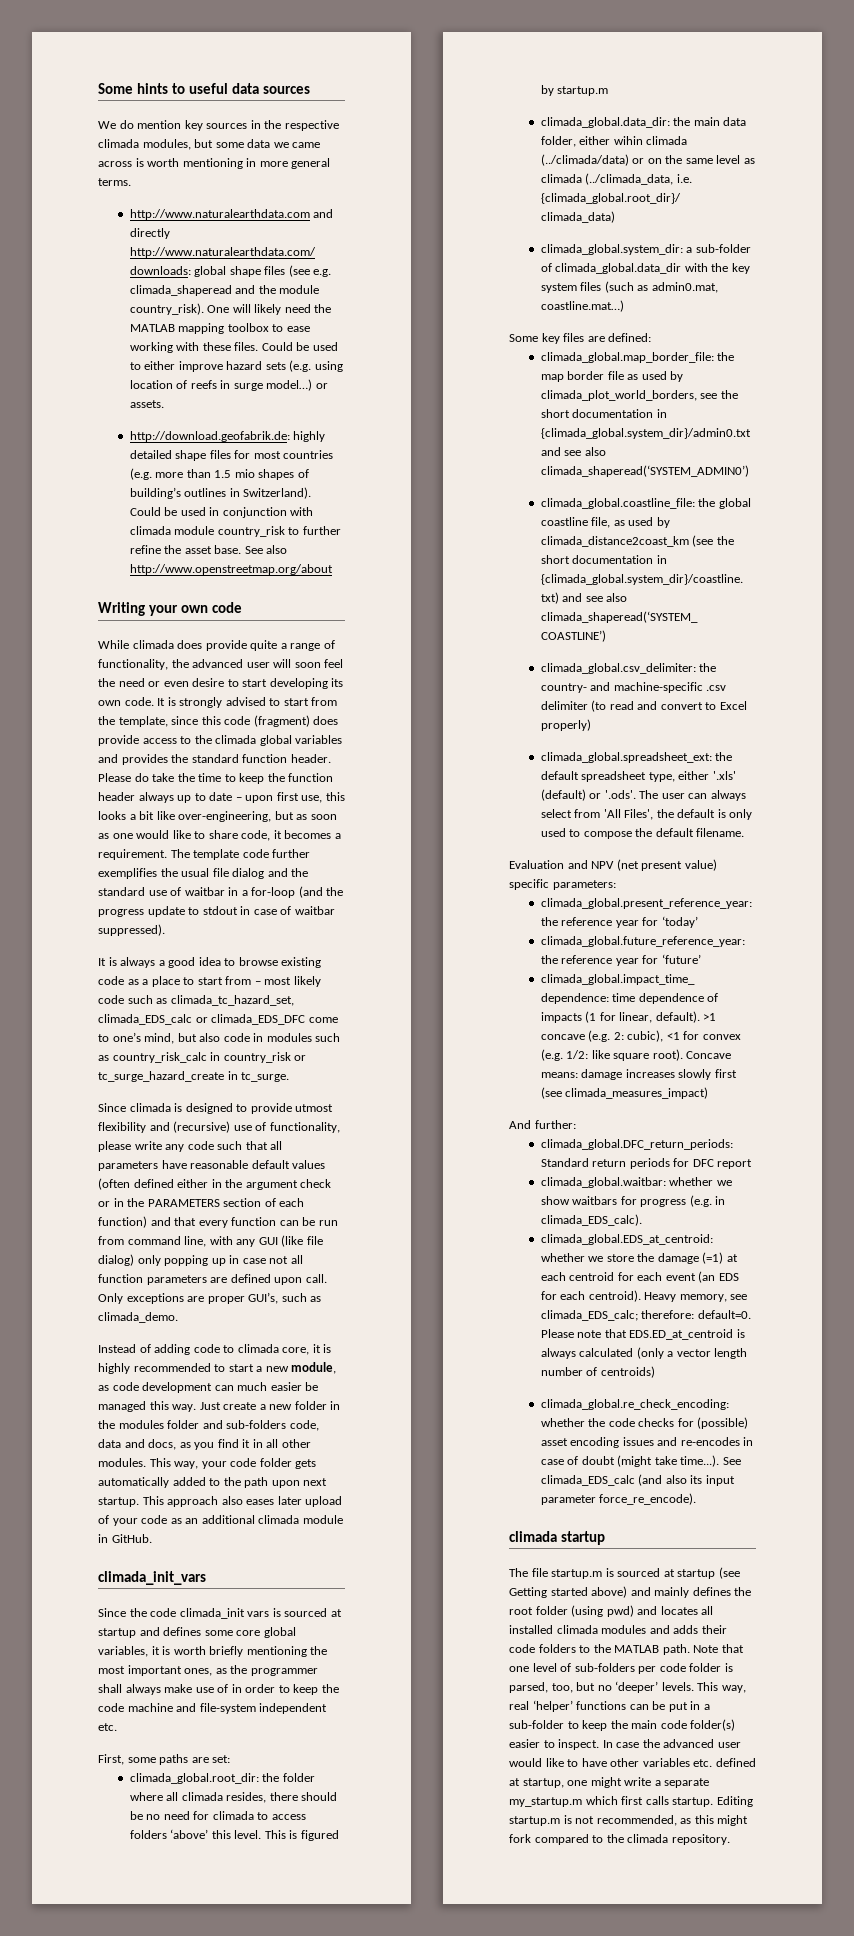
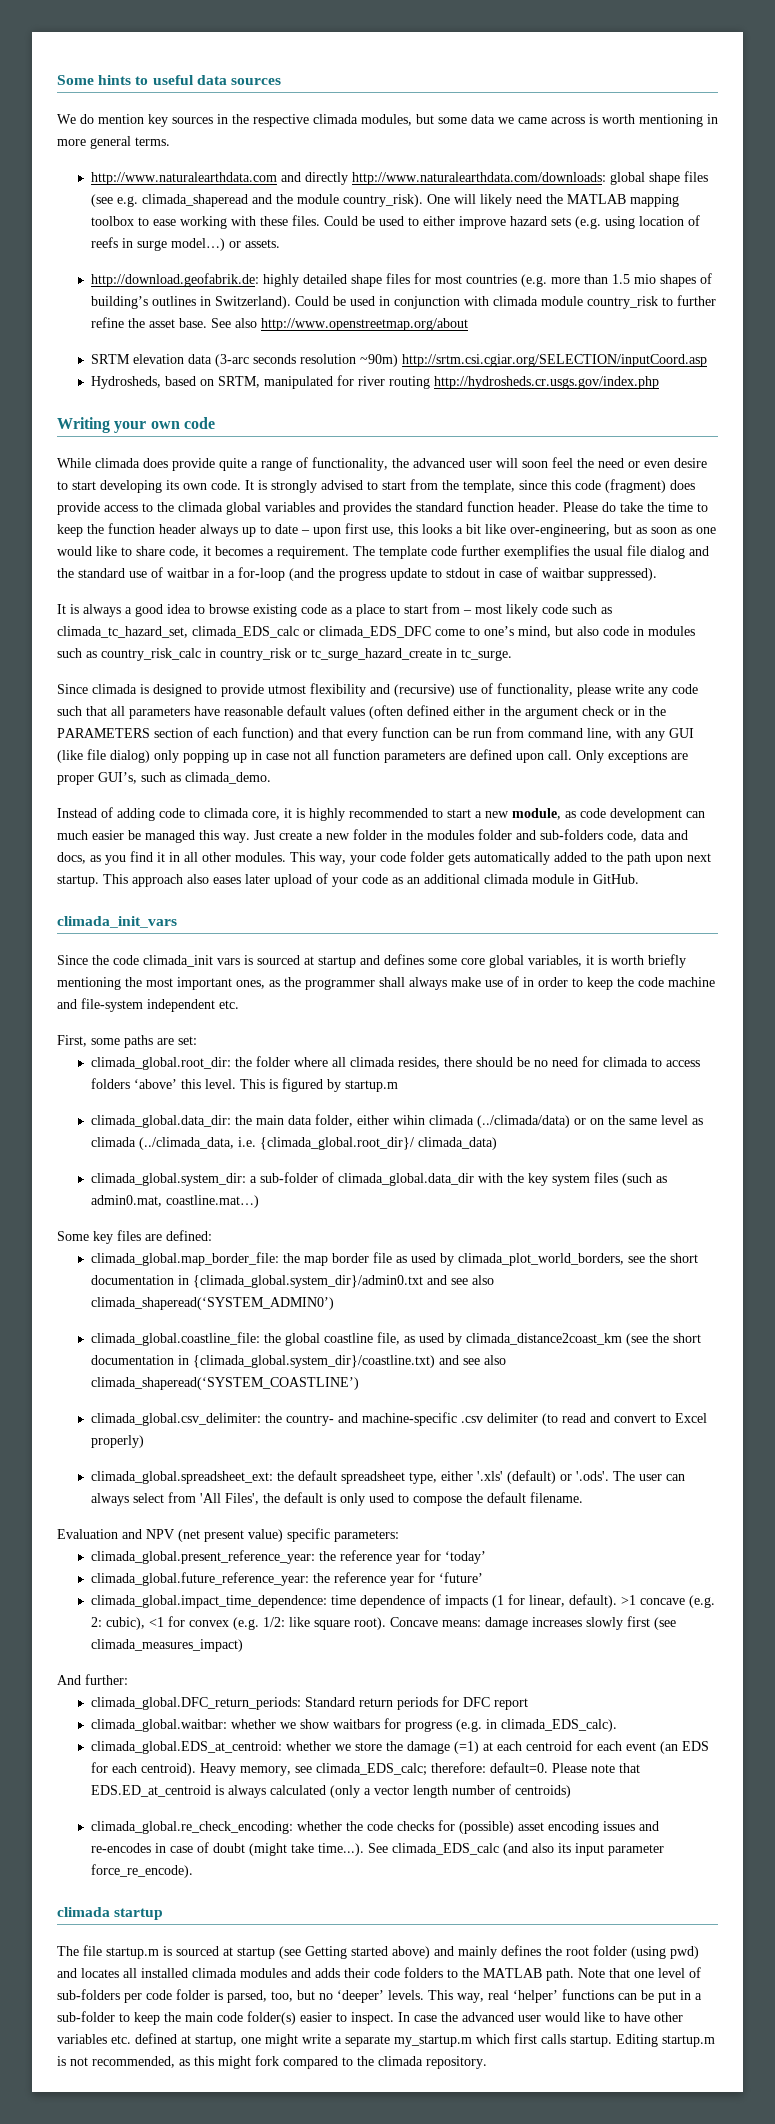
+ SRTM elevation data (3-arc seconds resolution ~90m) http://srtm.csi.cgiar.org/SELECTION/inputCoord.asp
+ Hydrosheds, based on SRTM, manipulated for river routing http://hydrosheds.cr.usgs.gov/index.php

